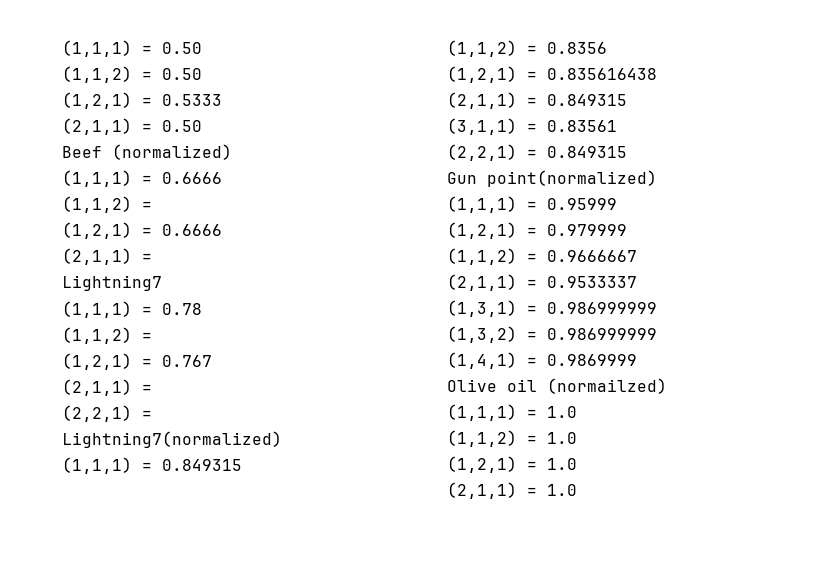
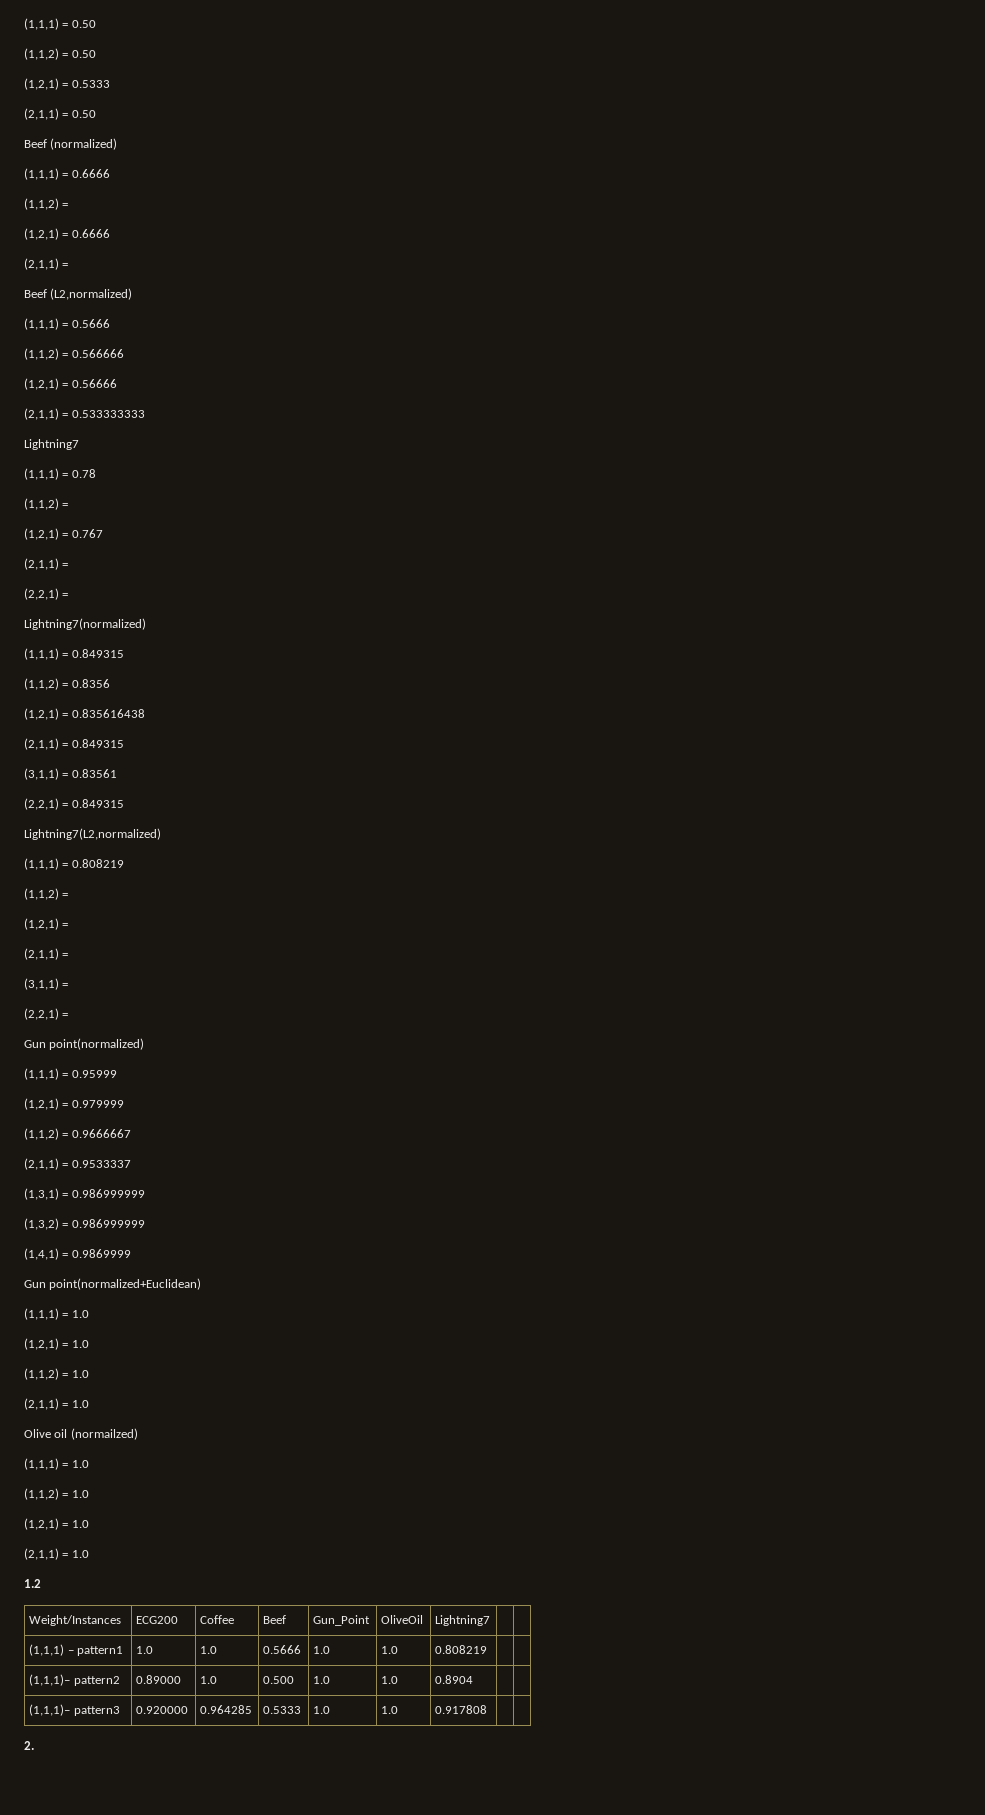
+ Beef (L2,normalized)
+ (1,1,1) = 0.5666
+ (1,1,2) = 0.566666
+ (1,2,1) = 0.56666
+ (2,1,1) = 0.533333333
+ Lightning7(L2,normalized)
+ (1,1,1) = 0.808219
+ (1,1,2) =
+ (1,2,1) =
+ (2,1,1) =
+ (3,1,1) =
+ (2,2,1) =
+ Gun point(normalized+Euclidean)
+ (1,1,1) = 1.0
+ (1,2,1) = 1.0
+ (1,1,2) = 1.0
+ (2,1,1) = 1.0
+ 1.2
+ Weight/Instances | ECG200 | Coffee | Beef | Gun_Point | OliveOil | Lightning7 | |
+ (1,1,1) – pattern1 | 1.0 | 1.0 | 0.5666 | 1.0 | 1.0 | 0.808219 | |
+ (1,1,1)– pattern2 | 0.89000 | 1.0 | 0.500 | 1.0 | 1.0 | 0.8904 | |
+ (1,1,1)– pattern3 | 0.920000 | 0.964285 | 0.5333 | 1.0 | 1.0 | 0.917808 | |
+ 2.

